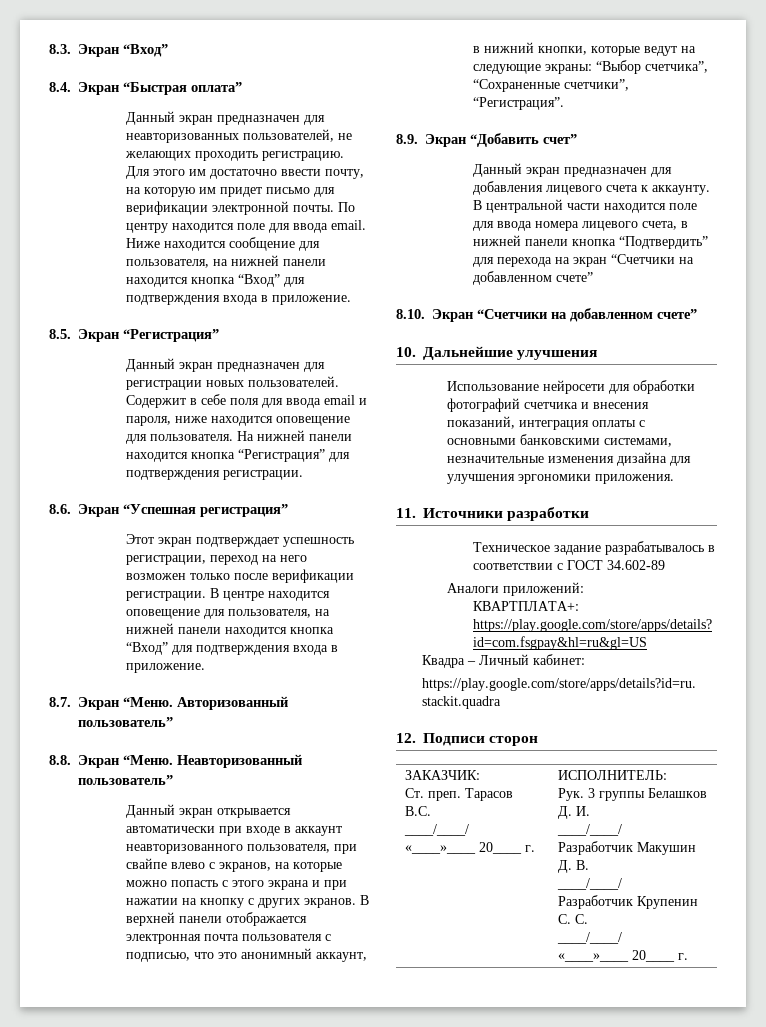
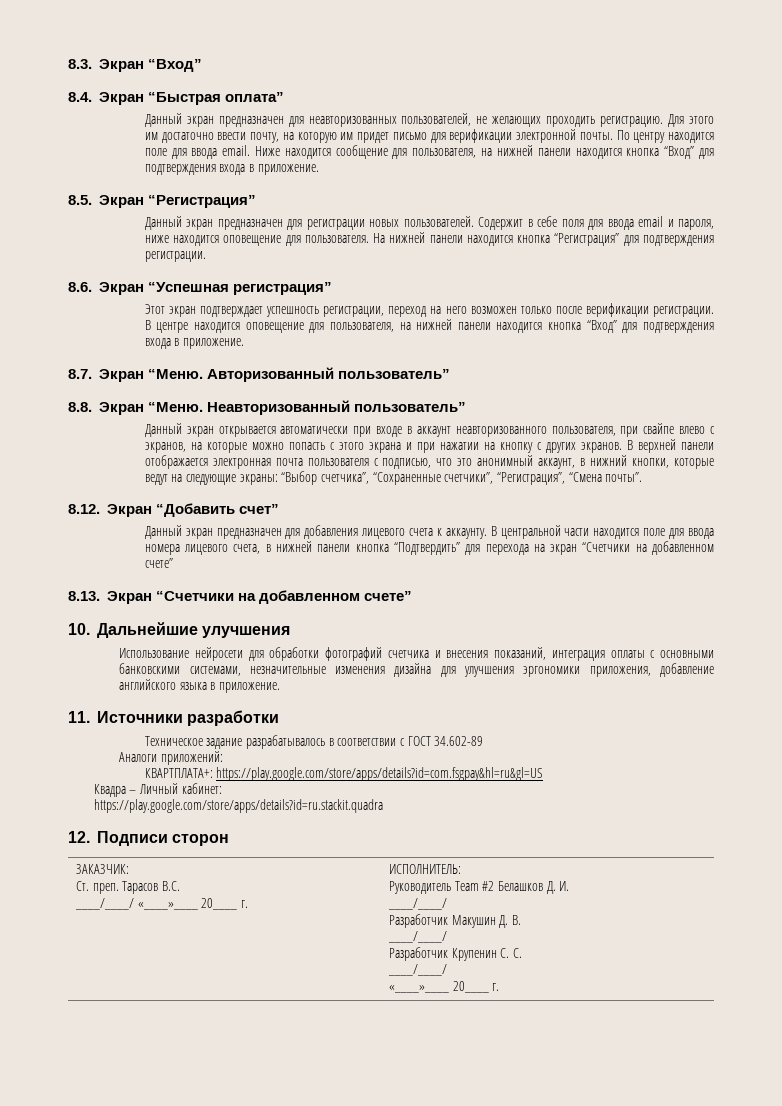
- В верхней панели отображается электронная почта пользователя с подписью, что это анонимный аккаунт, в нижний кнопки, которые ведут на следующие экраны: “Выбор счетчика”, “Сохраненные счетчики”, “Регистрация”.
- 8.9. Экран “Добавить счет”
+ В верхней панели отображается электронная почта пользователя с подписью, что это анонимный аккаунт, в нижний кнопки, которые ведут на следующие экраны: “Выбор счетчика”, “Сохраненные счетчики”, “Регистрация”, “Смена почты”.
+ 8.12. Экран “Добавить счет”
- 8.10. Экран “Счетчики на добавленном счете”
+ 8.13. Экран “Счетчики на добавленном счете”
- Использование нейросети для обработки фотографий счетчика и внесения показаний, интеграция оплаты с основными банковскими системами, незначительные изменения дизайна для улучшения эргономики приложения.
+ Использование нейросети для обработки фотографий счетчика и внесения показаний, интеграция оплаты с основными банковскими системами, незначительные изменения дизайна для улучшения эргономики приложения, добавление английского языка в приложение.
  ЗАКАЗЧИК:
  Ст. преп. Тарасов В.С.
  ____/____/ «____»____ 20____ г. | ИСПОЛНИТЕЛЬ:
- Рук. 3 группы Белашков Д. И.
+ Руководитель Team #2 Белашков Д. И.

